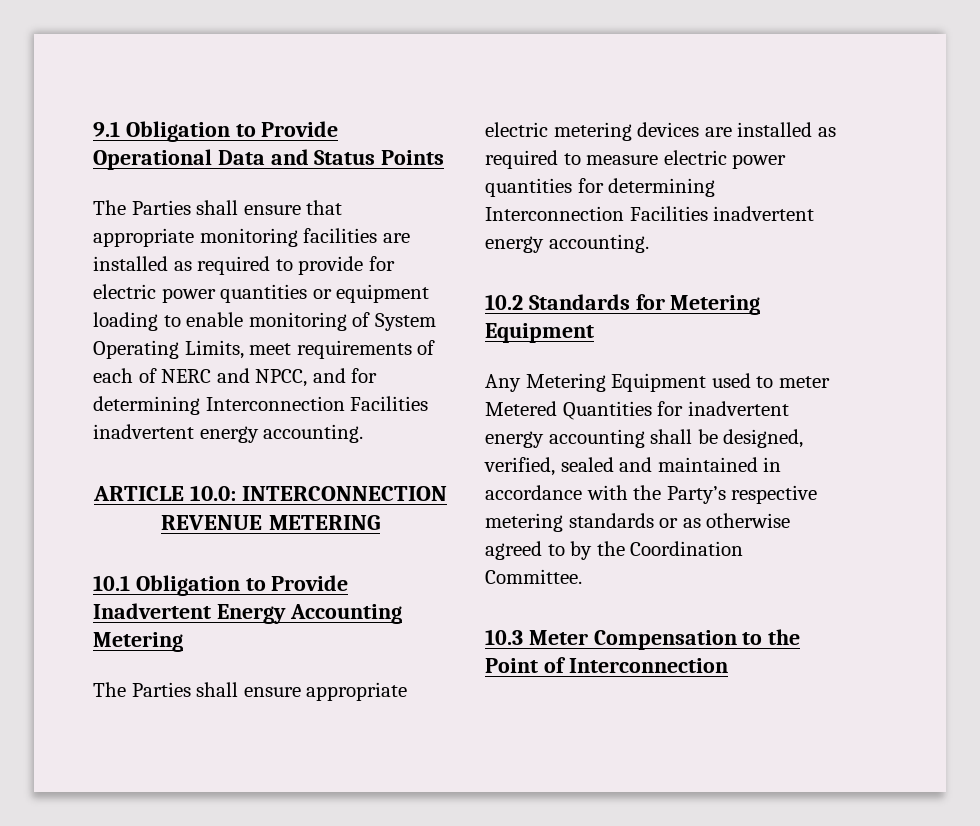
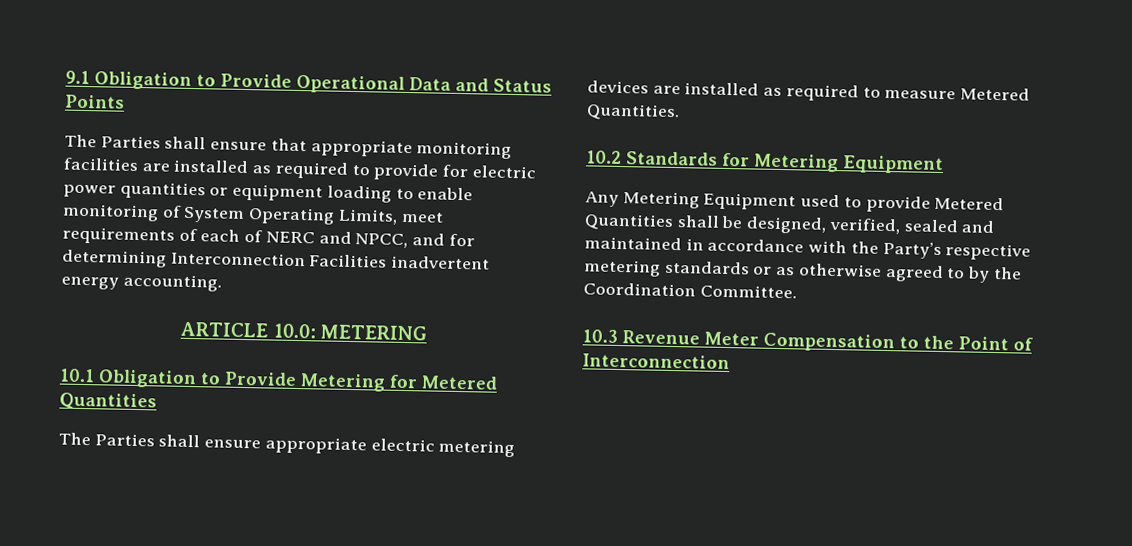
- ARTICLE 10.0: INTERCONNECTION REVENUE METERING
+ ARTICLE 10.0: METERING
- 10.1 Obligation to Provide Inadvertent Energy Accounting Metering
+ 10.1 Obligation to Provide Metering for Metered Quantities
- The Parties shall ensure appropriate electric metering devices are installed as required to measure electric power quantities for determining Interconnection Facilities inadvertent energy accounting.
+ The Parties shall ensure appropriate electric metering devices are installed as required to measure Metered Quantities.
- Any Metering Equipment used to meter Metered Quantities for inadvertent energy accounting shall be designed, verified, sealed and maintained in accordance with the Party’s respective metering standards or as otherwise agreed to by the Coordination Committee.
+ Any Metering Equipment used to provide Metered Quantities shall be designed, verified, sealed and maintained in accordance with the Party’s respective metering standards or as otherwise agreed to by the Coordination Committee.
- 10.3 Meter Compensation to the Point of Interconnection
+ 10.3 Revenue Meter Compensation to the Point of Interconnection

